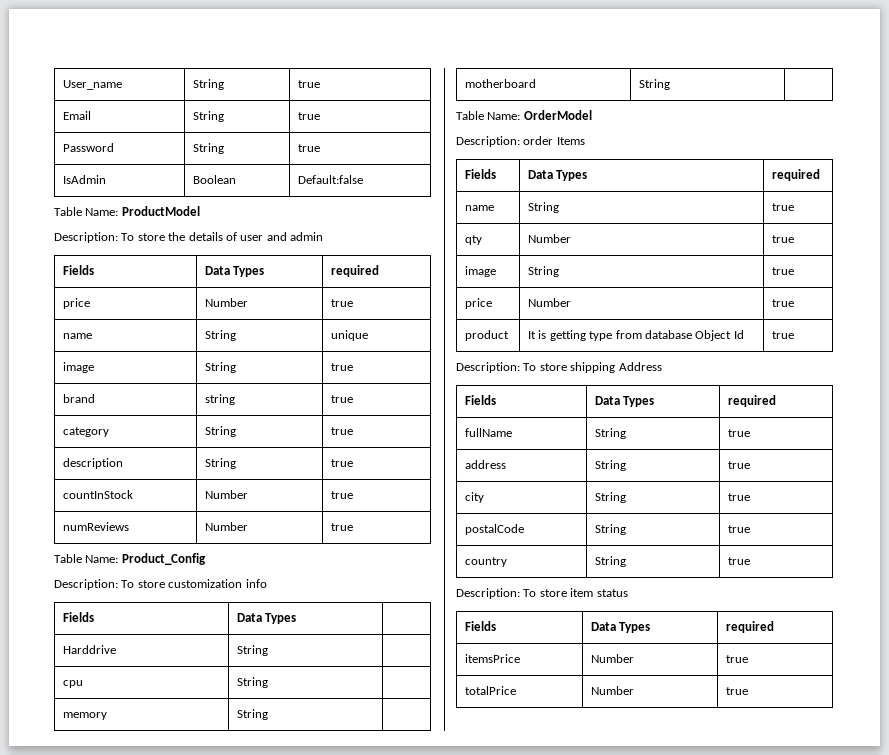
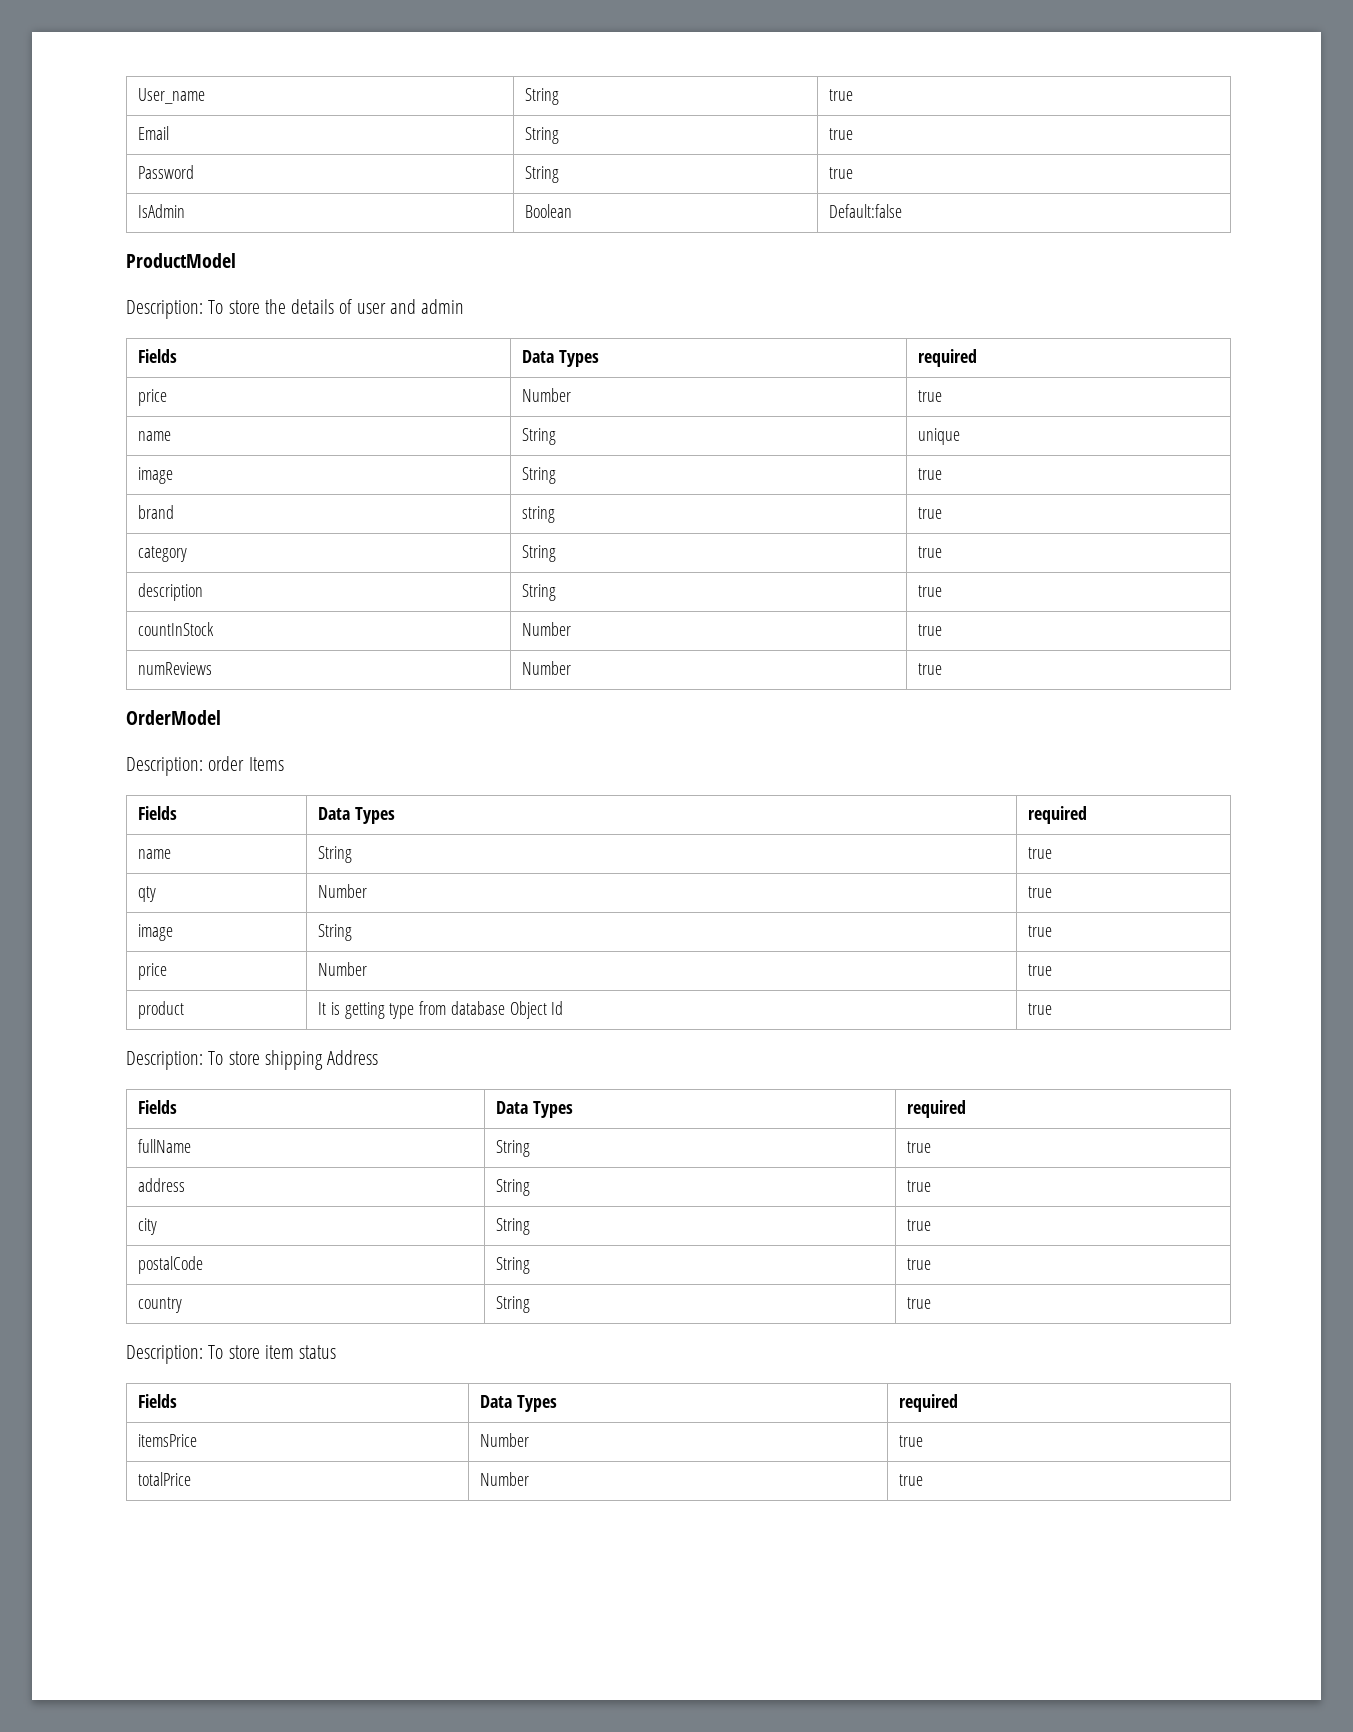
- Table Name: ProductModel
+ ProductModel
- Table Name: Product_Config
- Description: To store customization info
- Fields | Data Types |
- Harddrive | String |
- cpu | String |
- memory | String |
- motherboard | String |
- Table Name: OrderModel
+ OrderModel

